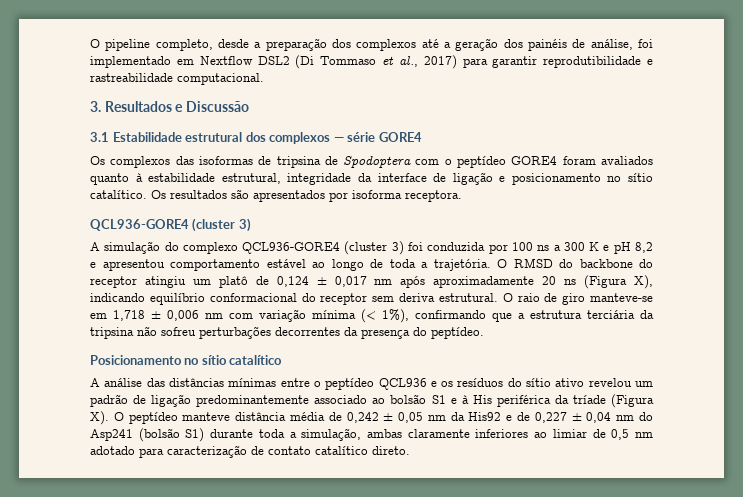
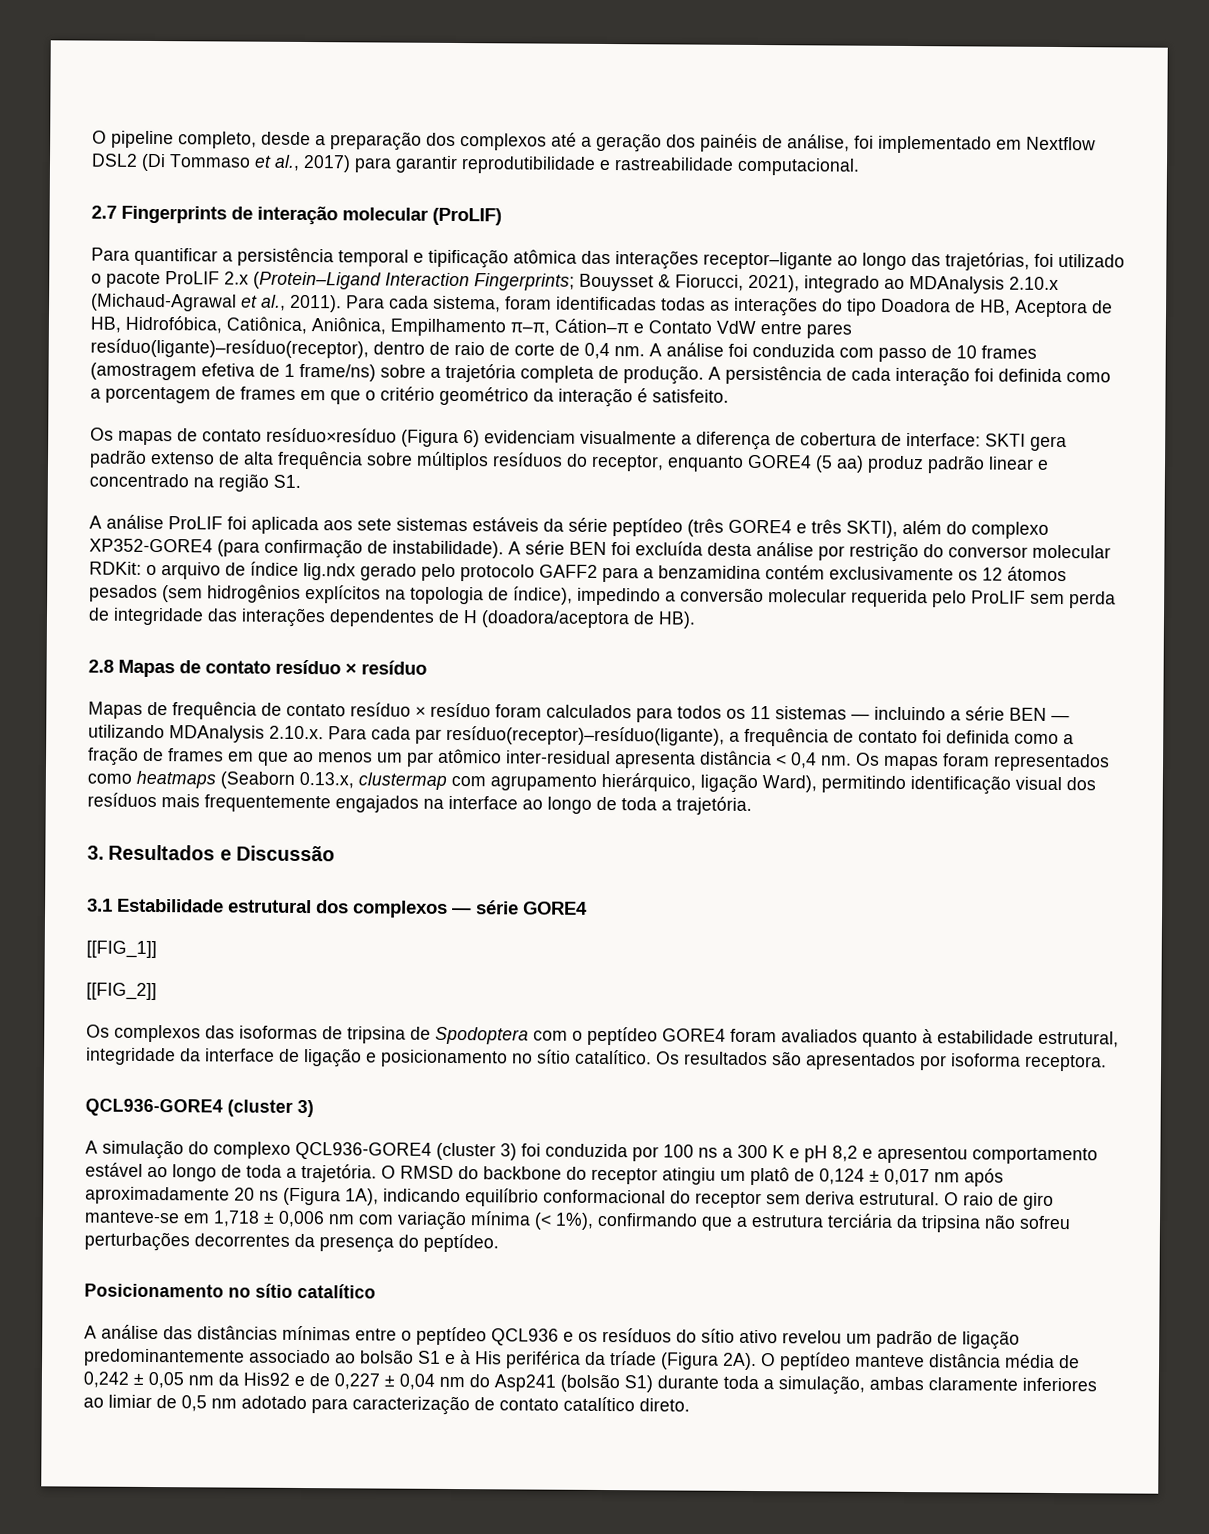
+ 2.7 Fingerprints de interação molecular (ProLIF)
+ Para quantificar a persistência temporal e tipificação atômica das interações receptor–ligante ao longo das trajetórias, foi utilizado o pacote ProLIF 2.x (Protein–Ligand Interaction Fingerprints; Bouysset & Fiorucci, 2021), integrado ao MDAnalysis 2.10.x (Michaud-Agrawal et al., 2011). Para cada sistema, foram identificadas todas as interações do tipo Doadora de HB, Aceptora de HB, Hidrofóbica, Catiônica, Aniônica, Empilhamento π–π, Cátion–π e Contato VdW entre pares resíduo(ligante)–resíduo(receptor), dentro de raio de corte de 0,4 nm. A análise foi conduzida com passo de 10 frames (amostragem efetiva de 1 frame/ns) sobre a trajetória completa de produção. A persistência de cada interação foi definida como a porcentagem de frames em que o critério geométrico da interação é satisfeito.
+ Os mapas de contato resíduo×resíduo (Figura 6) evidenciam visualmente a diferença de cobertura de interface: SKTI gera padrão extenso de alta frequência sobre múltiplos resíduos do receptor, enquanto GORE4 (5 aa) produz padrão linear e concentrado na região S1.
+ A análise ProLIF foi aplicada aos sete sistemas estáveis da série peptídeo (três GORE4 e três SKTI), além do complexo XP352-GORE4 (para confirmação de instabilidade). A série BEN foi excluída desta análise por restrição do conversor molecular RDKit: o arquivo de índice lig.ndx gerado pelo protocolo GAFF2 para a benzamidina contém exclusivamente os 12 átomos pesados (sem hidrogênios explícitos na topologia de índice), impedindo a conversão molecular requerida pelo ProLIF sem perda de integridade das interações dependentes de H (doadora/aceptora de HB).
+ 2.8 Mapas de contato resíduo × resíduo
+ Mapas de frequência de contato resíduo × resíduo foram calculados para todos os 11 sistemas — incluindo a série BEN — utilizando MDAnalysis 2.10.x. Para cada par resíduo(receptor)–resíduo(ligante), a frequência de contato foi definida como a fração de frames em que ao menos um par atômico inter-residual apresenta distância < 0,4 nm. Os mapas foram representados como heatmaps (Seaborn 0.13.x, clustermap com agrupamento hierárquico, ligação Ward), permitindo identificação visual dos resíduos mais frequentemente engajados na interface ao longo de toda a trajetória.
+ [[FIG_1]]
+ [[FIG_2]]
- O RMSD do backbone do receptor atingiu um platô de 0,124 ± 0,017 nm após aproximadamente 20 ns (Figura X), indicando equilíbrio conformacional do receptor sem deriva estrutural.
+ O RMSD do backbone do receptor atingiu um platô de 0,124 ± 0,017 nm após aproximadamente 20 ns (Figura 1A), indicando equilíbrio conformacional do receptor sem deriva estrutural.
- A análise das distâncias mínimas entre o peptídeo QCL936 e os resíduos do sítio ativo revelou um padrão de ligação predominantemente associado ao bolsão S1 e à His periférica da tríade (Figura X). O peptídeo manteve distância média de 0,242 ± 0,05 nm da His92 e de 0,227 ± 0,04 nm do Asp241 (bolsão S1) durante toda a simulação, ambas claramente inferiores ao limiar de 0,5 nm adotado para caracterização de contato catalítico direto.
+ A análise das distâncias mínimas entre o peptídeo QCL936 e os resíduos do sítio ativo revelou um padrão de ligação predominantemente associado ao bolsão S1 e à His periférica da tríade (Figura 2A). O peptídeo manteve distância média de 0,242 ± 0,05 nm da His92 e de 0,227 ± 0,04 nm do Asp241 (bolsão S1) durante toda a simulação, ambas claramente inferiores ao limiar de 0,5 nm adotado para caracterização de contato catalítico direto.

